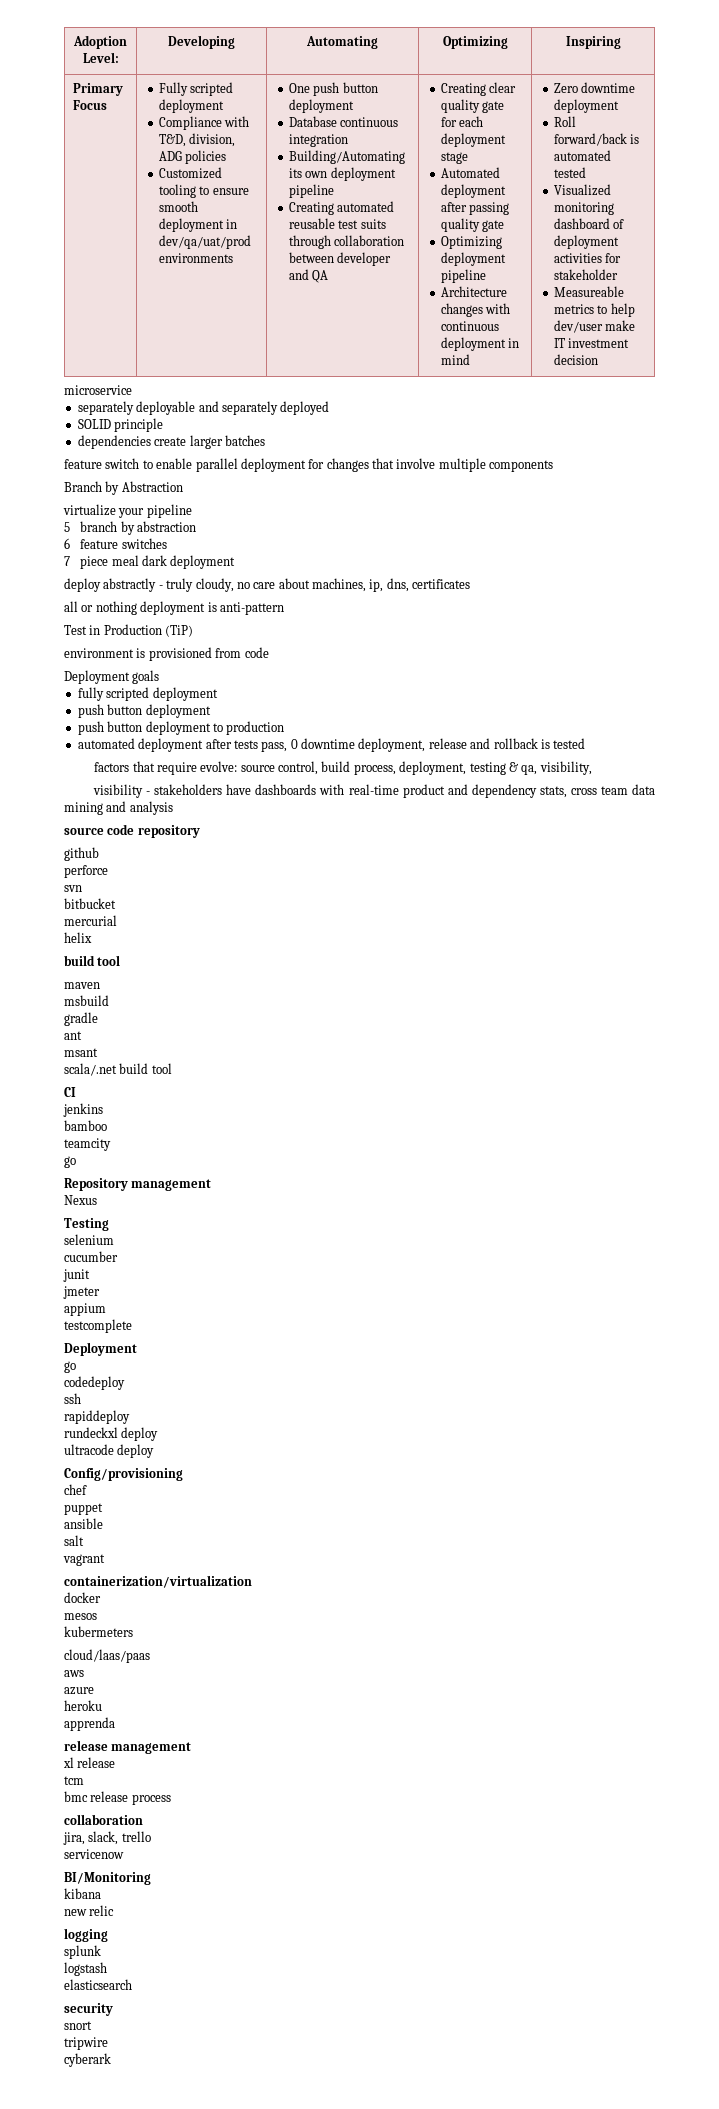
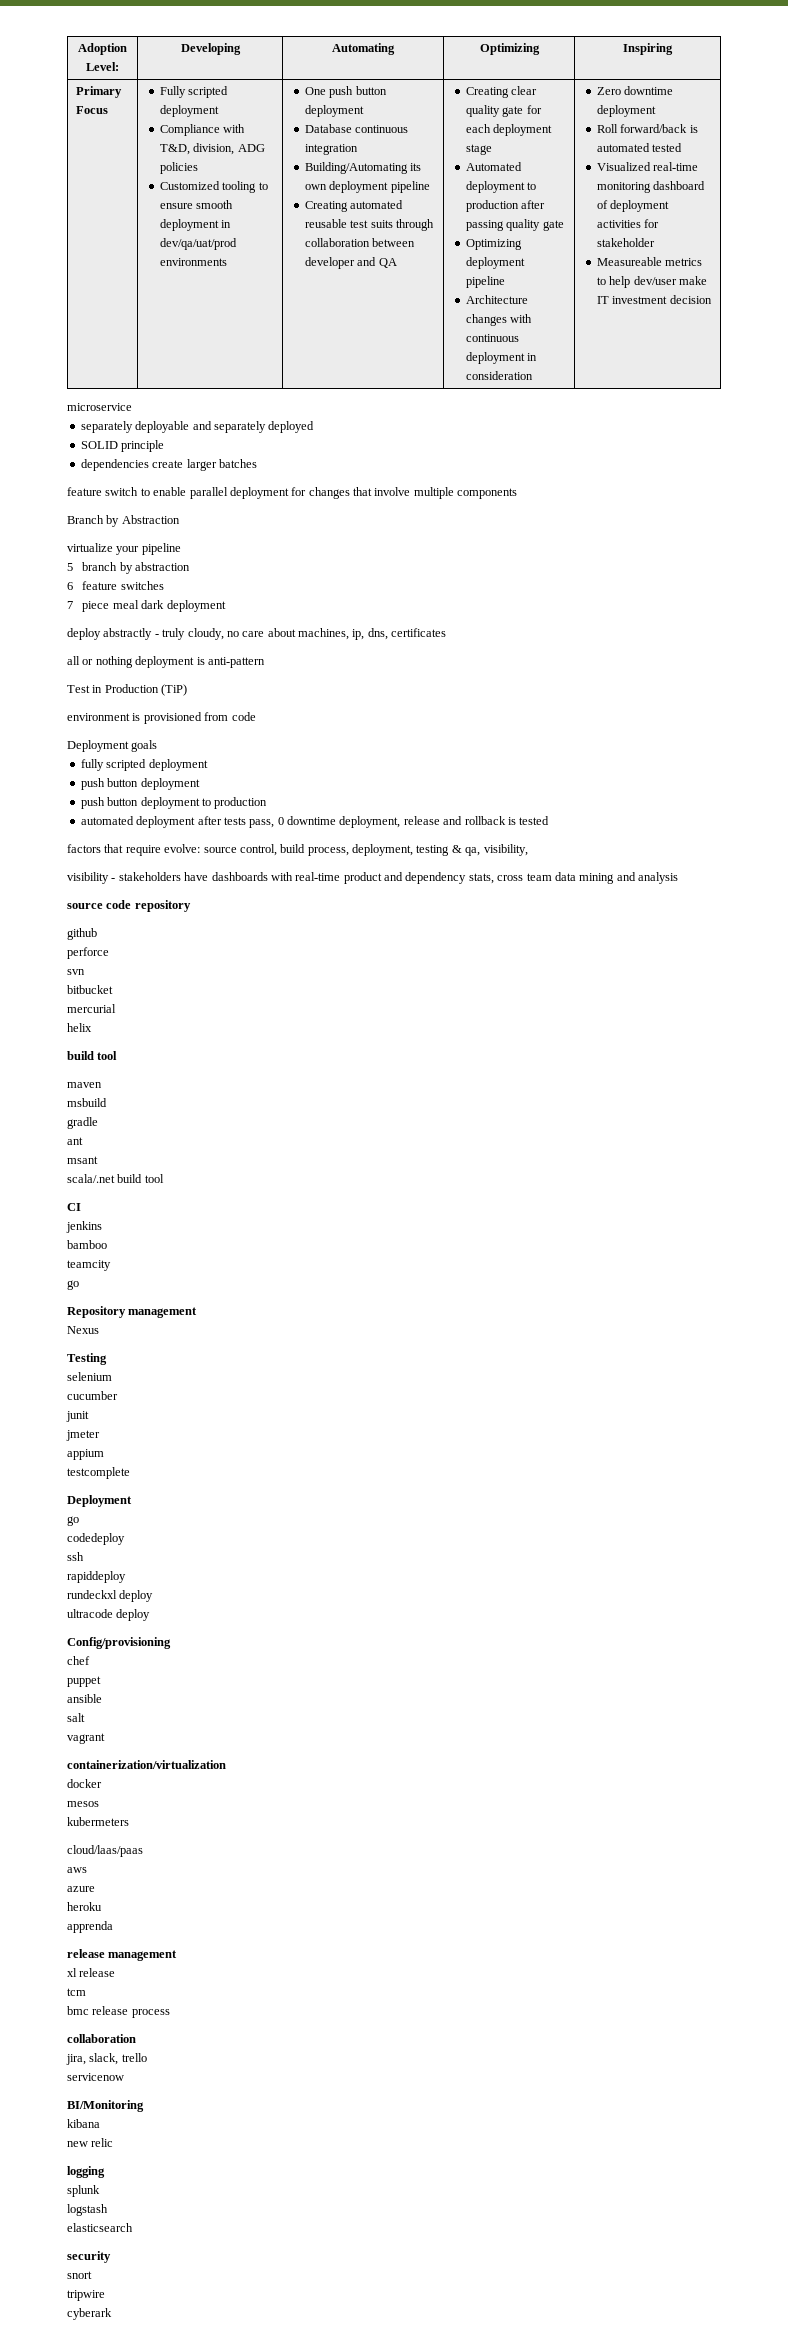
- Automated deployment after passing quality gate
+ Automated deployment to production after passing quality gate
- Architecture changes with continuous deployment in mind
+ Architecture changes with continuous deployment in consideration
- Visualized monitoring dashboard of deployment activities for stakeholder
+ Visualized real-time monitoring dashboard of deployment activities for stakeholder

